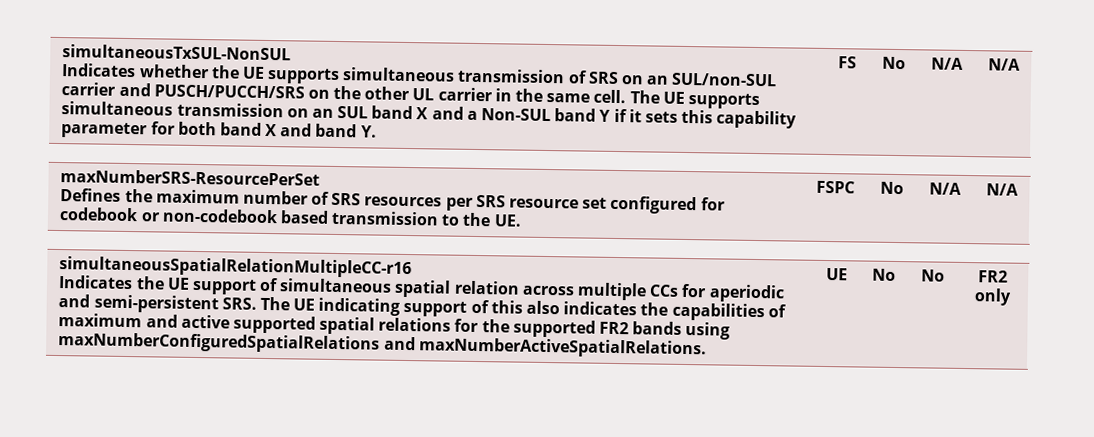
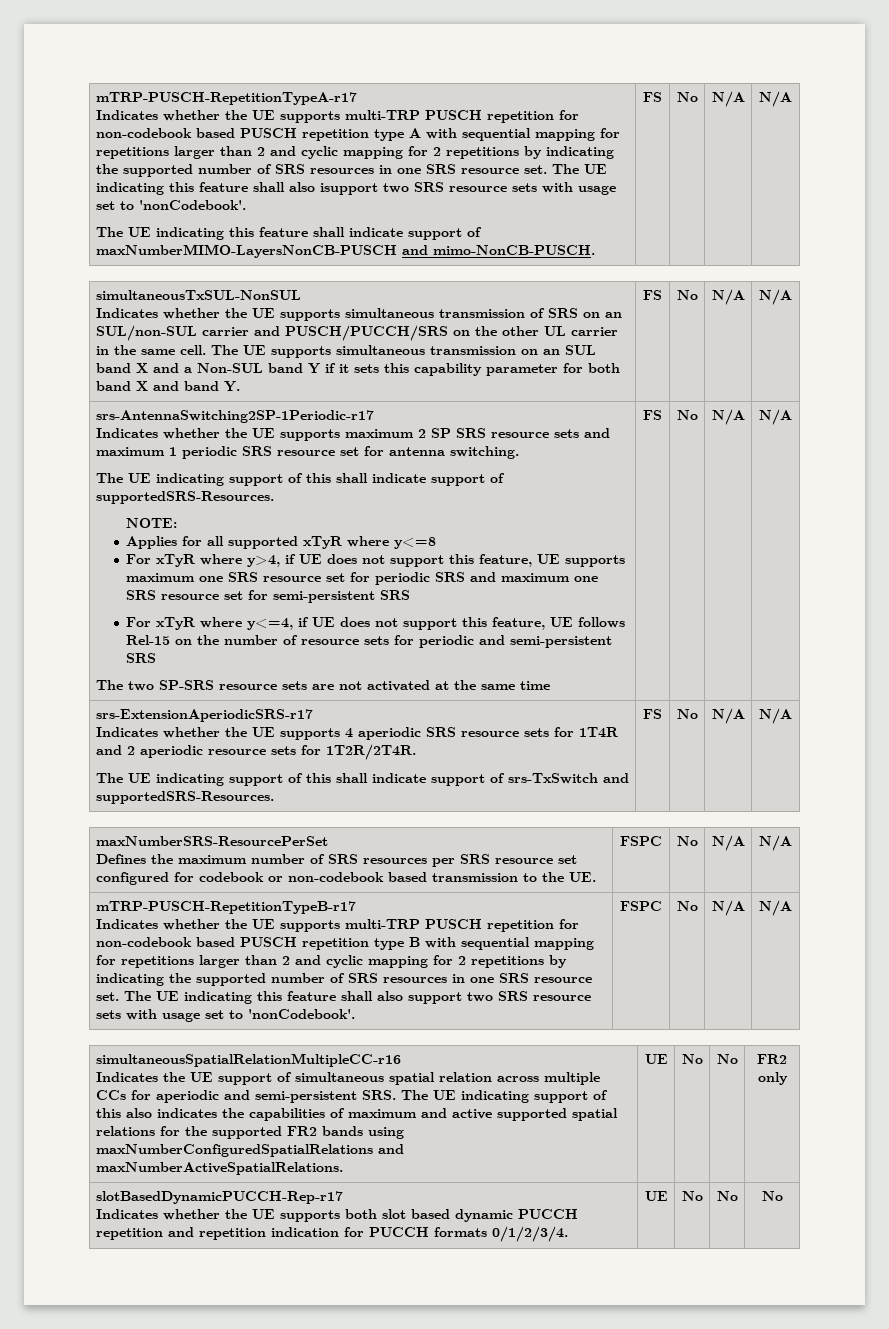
+ mTRP-PUSCH-RepetitionTypeA-r17
+ Indicates whether the UE supports multi-TRP PUSCH repetition for non-codebook based PUSCH repetition type A with sequential mapping for repetitions larger than 2 and cyclic mapping for 2 repetitions by indicating the supported number of SRS resources in one SRS resource set. The UE indicating this feature shall also isupport two SRS resource sets with usage set to 'nonCodebook'.
+ The UE indicating this feature shall indicate support of maxNumberMIMO-LayersNonCB-PUSCH and mimo-NonCB-PUSCH. | FS | No | N/A | N/A
+ srs-AntennaSwitching2SP-1Periodic-r17
+ Indicates whether the UE supports maximum 2 SP SRS resource sets and maximum 1 periodic SRS resource set for antenna switching.
+ The UE indicating support of this shall indicate support of supportedSRS-Resources.
+ NOTE:
+ Applies for all supported xTyR where y<=8
+ For xTyR where y>4, if UE does not support this feature, UE supports maximum one SRS resource set for periodic SRS and maximum one SRS resource set for semi-persistent SRS
+ For xTyR where y<=4, if UE does not support this feature, UE follows Rel-15 on the number of resource sets for periodic and semi-persistent SRS
+ The two SP-SRS resource sets are not activated at the same time | FS | No | N/A | N/A
+ srs-ExtensionAperiodicSRS-r17
+ Indicates whether the UE supports 4 aperiodic SRS resource sets for 1T4R and 2 aperiodic resource sets for 1T2R/2T4R.
+ The UE indicating support of this shall indicate support of srs-TxSwitch and supportedSRS-Resources. | FS | No | N/A | N/A
+ mTRP-PUSCH-RepetitionTypeB-r17
+ Indicates whether the UE supports multi-TRP PUSCH repetition for non-codebook based PUSCH repetition type B with sequential mapping for repetitions larger than 2 and cyclic mapping for 2 repetitions by indicating the supported number of SRS resources in one SRS resource set. The UE indicating this feature shall also support two SRS resource sets with usage set to 'nonCodebook'. | FSPC | No | N/A | N/A
+ slotBasedDynamicPUCCH-Rep-r17
+ Indicates whether the UE supports both slot based dynamic PUCCH repetition and repetition indication for PUCCH formats 0/1/2/3/4. | UE | No | No | No

